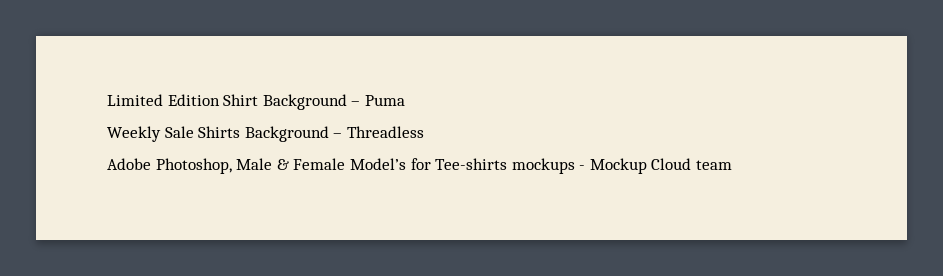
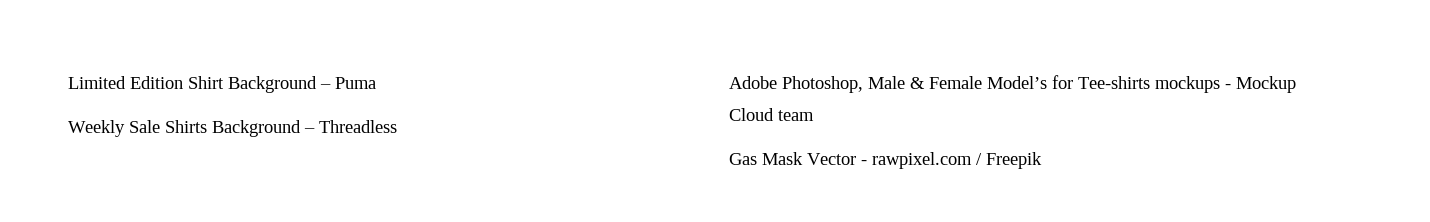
+ Gas Mask Vector - rawpixel.com / Freepik

